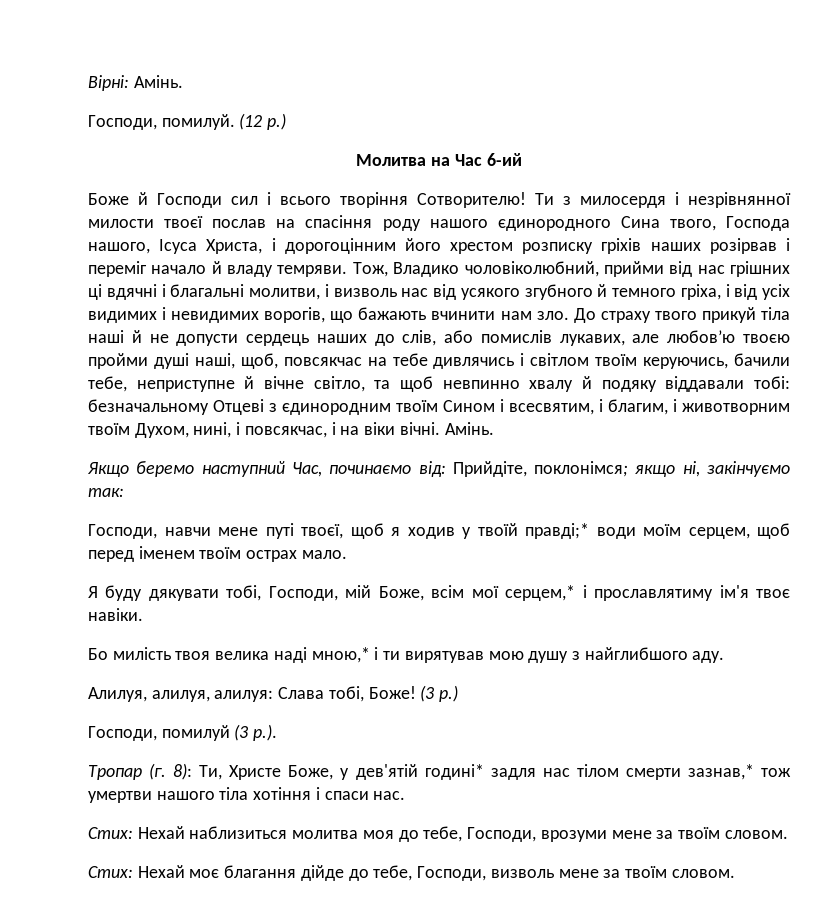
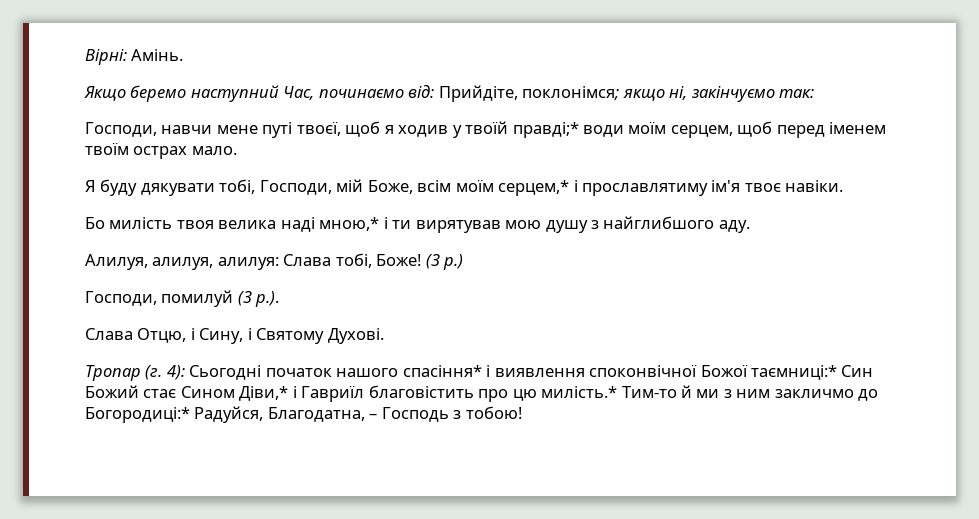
- Господи, помилуй. (12 р.)
- Молитва на Час 6-ий
- Боже й Господи сил і всього творіння Сотворителю! Ти з милосердя і незрівнянної милости твоєї послав на спасіння роду нашого єдинородного Сина твого, Господа нашого, Ісуса Христа, і дорогоцінним його хрестом розписку гріхів наших розірвав і переміг начало й владу темряви. Тож, Владико чоловіколюбний, прийми від нас грішних ці вдячні і благальні молитви, і визволь нас від усякого згубного й темного гріха, і від усіх видимих і невидимих ворогів, що бажають вчинити нам зло. До страху твого прикуй тіла наші й не допусти сердець наших до слів, або помислів лукавих, але любов’ю твоєю пройми душі наші, щоб, повсякчас на тебе дивлячись і світлом твоїм керуючись, бачили тебе, неприступне й вічне світло, та щоб невпинно хвалу й подяку віддавали тобі: безначальному Отцеві з єдинородним твоїм Сином і всесвятим, і благим, і животворним твоїм Духом, нині, і повсякчас, і на віки вічні. Амінь.
- Я буду дякувати тобі, Господи, мій Боже, всім мої серцем,* і прославлятиму ім'я твоє навіки.
+ Я буду дякувати тобі, Господи, мій Боже, всім моїм серцем,* і прославлятиму ім'я твоє навіки.
- Тропар (г. 8): Ти, Христе Боже, у дев'ятій годині* задля нас тілом смерти зазнав,* тож умертви нашого тіла хотіння і спаси нас.
- Стих: Нехай наблизиться молитва моя до тебе, Господи, врозуми мене за твоїм словом.
- Стих: Нехай моє благання дійде до тебе, Господи, визволь мене за твоїм словом.
+ Слава Отцю, і Сину, і Святому Духові.
+ Тропар (г. 4): Сьогодні початок нашого спасіння* і виявлення споконвічної Божої таємниці:* Син Божий стає Сином Діви,* і Гавриїл благовістить про цю милість.* Тим-то й ми з ним закличмо до Богородиці:* Радуйся, Благодатна, – Господь з тобою!

